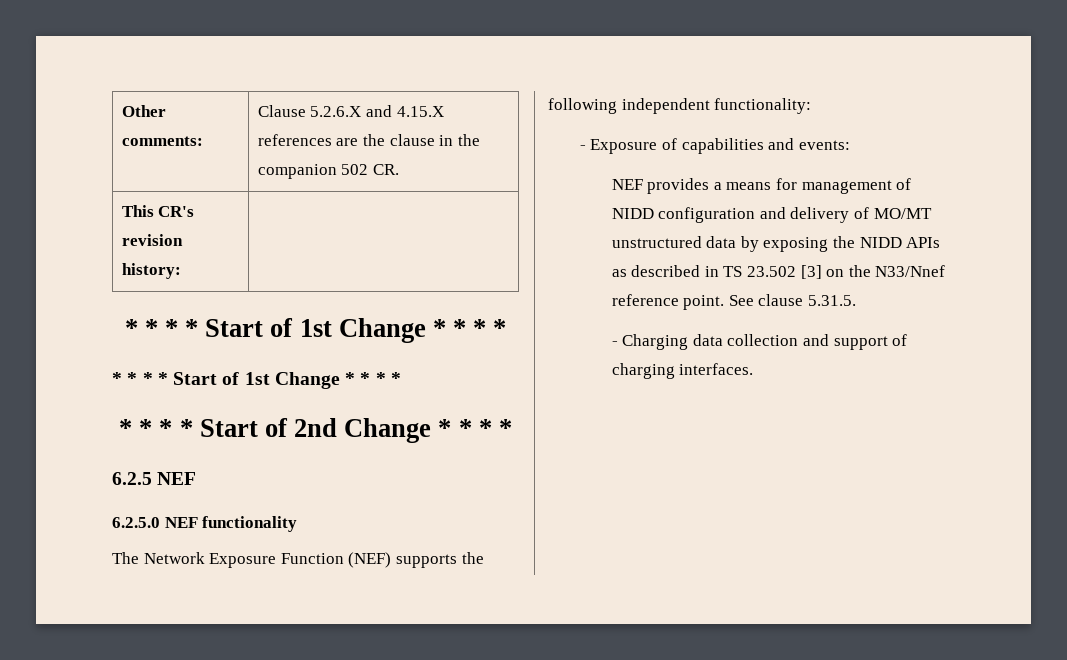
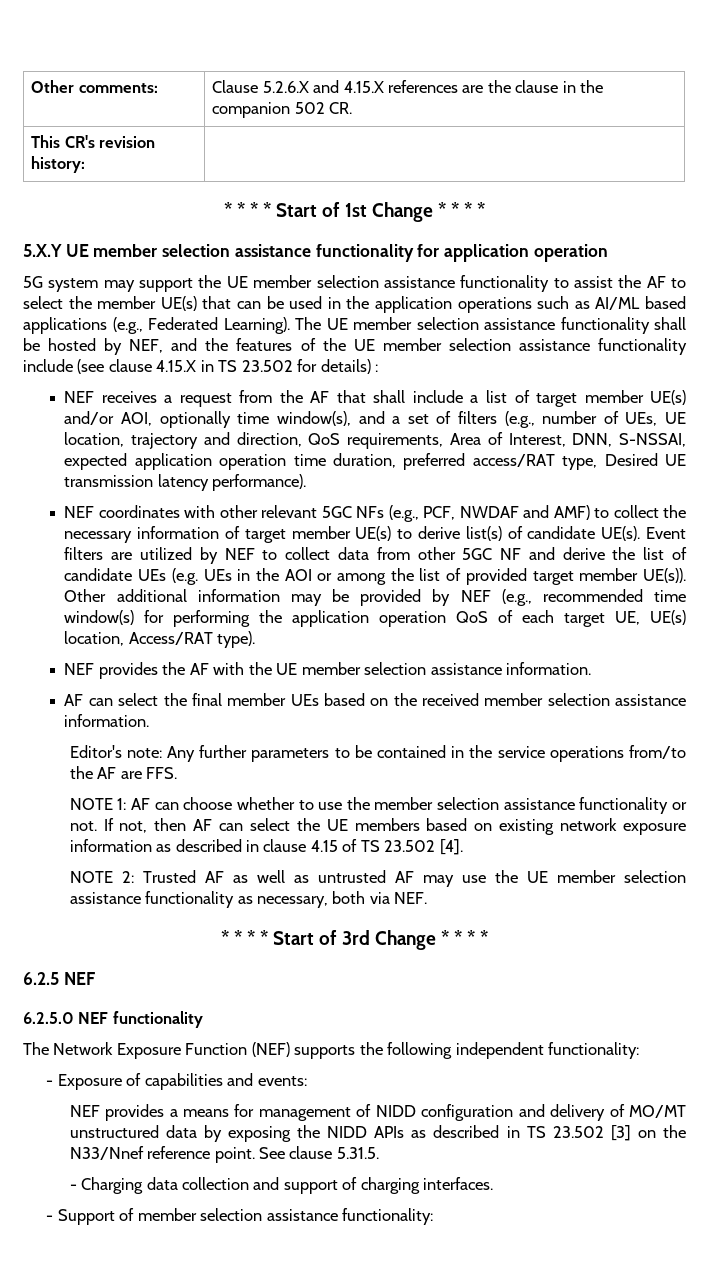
  This CR's revision history: |
  * * * * Start of 1st Change * * * *
- * * * * Start of 1st Change * * * *
- * * * * Start of 2nd Change * * * *
+ 5.X.Y UE member selection assistance functionality for application operation
+ 5G system may support the UE member selection assistance functionality to assist the AF to select the member UE(s) that can be used in the application operations such as AI/ML based applications (e.g., Federated Learning). The UE member selection assistance functionality shall be hosted by NEF, and the features of the UE member selection assistance functionality include (see clause 4.15.X in TS 23.502 for details) :
+ NEF receives a request from the AF that shall include a list of target member UE(s) and/or AOI, optionally time window(s), and a set of filters (e.g., number of UEs, UE location, trajectory and direction, QoS requirements, Area of Interest, DNN, S-NSSAI, expected application operation time duration, preferred access/RAT type, Desired UE transmission latency performance).
+ NEF coordinates with other relevant 5GC NFs (e.g., PCF, NWDAF and AMF) to collect the necessary information of target member UE(s) to derive list(s) of candidate UE(s). Event filters are utilized by NEF to collect data from other 5GC NF and derive the list of candidate UEs (e.g. UEs in the AOI or among the list of provided target member UE(s)). Other additional information may be provided by NEF (e.g., recommended time window(s) for performing the application operation QoS of each target UE, UE(s) location, Access/RAT type).
+ NEF provides the AF with the UE member selection assistance information.
+ AF can select the final member UEs based on the received member selection assistance information.
+ Editor's note: Any further parameters to be contained in the service operations from/to the AF are FFS.
+ NOTE 1: AF can choose whether to use the member selection assistance functionality or not. If not, then AF can select the UE members based on existing network exposure information as described in clause 4.15 of TS 23.502 [4].
+ NOTE 2: Trusted AF as well as untrusted AF may use the UE member selection assistance functionality as necessary, both via NEF.
+ * * * * Start of 3rd Change * * * *
+ - Support of member selection assistance functionality:

